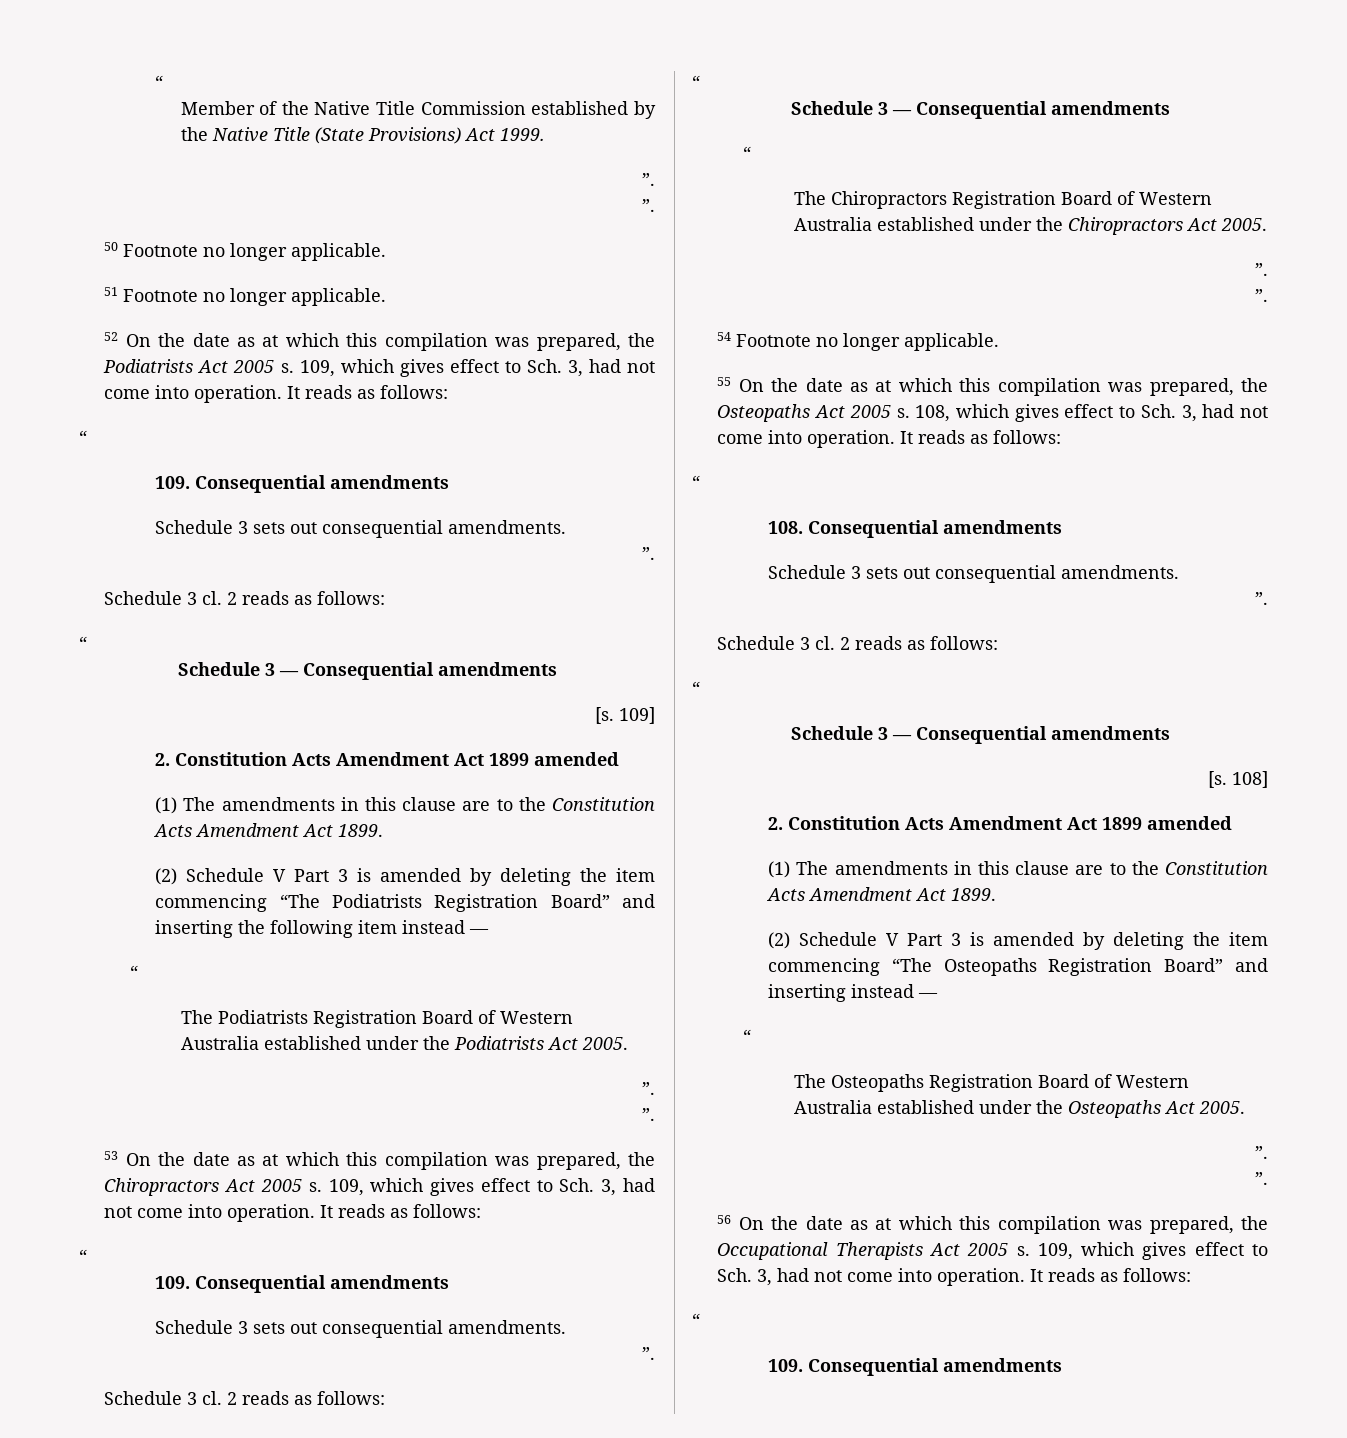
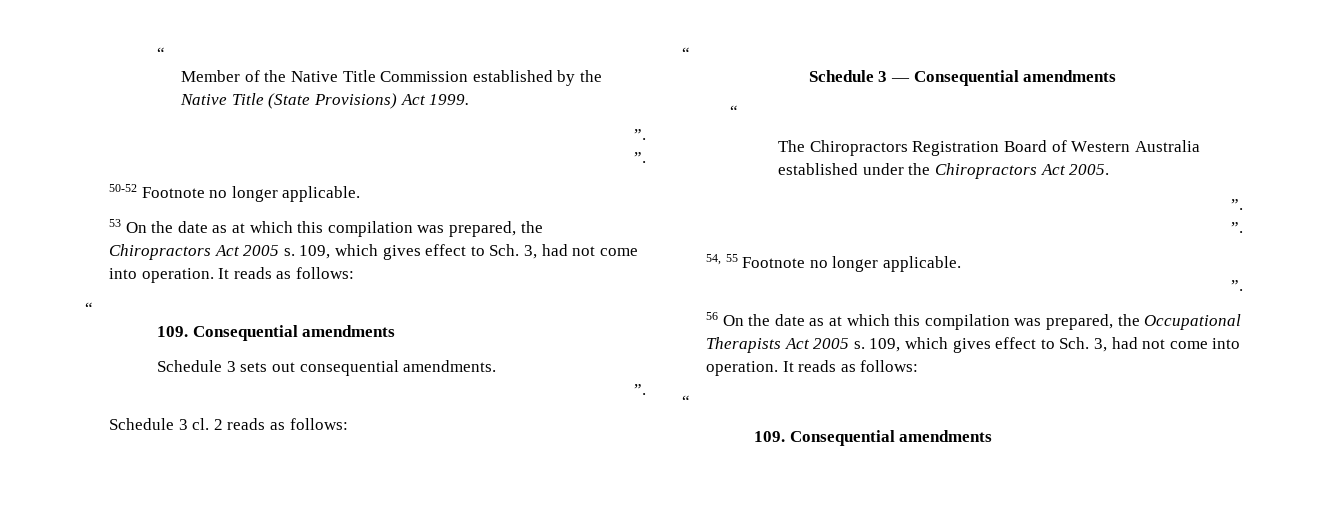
- 50 Footnote no longer applicable.
- 51 Footnote no longer applicable.
- 52 On the date as at which this compilation was prepared, the Podiatrists Act 2005 s. 109, which gives effect to Sch. 3, had not come into operation. It reads as follows:
- “
- 109. Consequential amendments
- Schedule 3 sets out consequential amendments.
- ”.
- Schedule 3 cl. 2 reads as follows:
- “
- Schedule 3 — Consequential amendments
- [s. 109]
- 2. Constitution Acts Amendment Act 1899 amended
- (1) The amendments in this clause are to the Constitution Acts Amendment Act 1899.
- (2) Schedule V Part 3 is amended by deleting the item commencing “The Podiatrists Registration Board” and inserting the following item instead —
- “
- The Podiatrists Registration Board of Western Australia established under the Podiatrists Act 2005.
- ”.
- ”.
+ 50-52 Footnote no longer applicable.
- 54 Footnote no longer applicable.
- 55 On the date as at which this compilation was prepared, the Osteopaths Act 2005 s. 108, which gives effect to Sch. 3, had not come into operation. It reads as follows:
- “
- 108. Consequential amendments
- Schedule 3 sets out consequential amendments.
- ”.
- Schedule 3 cl. 2 reads as follows:
- “
- Schedule 3 — Consequential amendments
- [s. 108]
- 2. Constitution Acts Amendment Act 1899 amended
- (1) The amendments in this clause are to the Constitution Acts Amendment Act 1899.
- (2) Schedule V Part 3 is amended by deleting the item commencing “The Osteopaths Registration Board” and inserting instead —
- “
- The Osteopaths Registration Board of Western Australia established under the Osteopaths Act 2005.
- ”.
+ 54, 55 Footnote no longer applicable.

